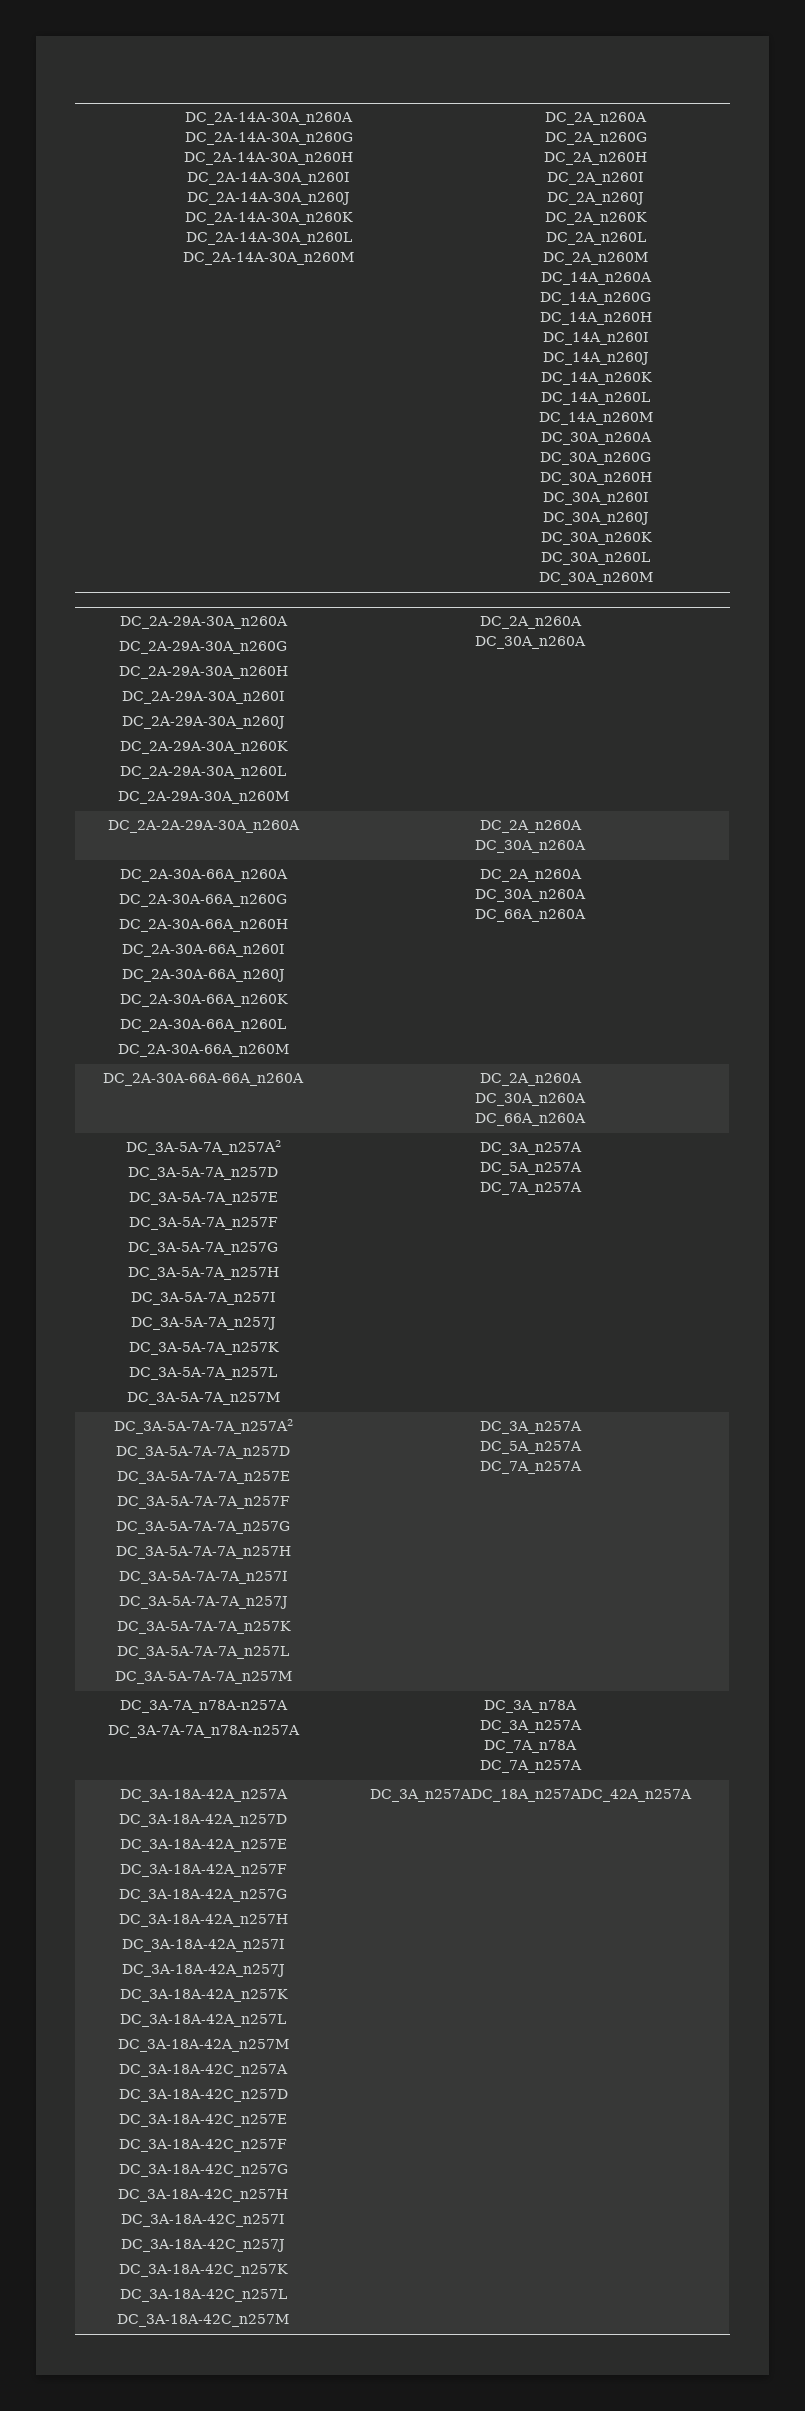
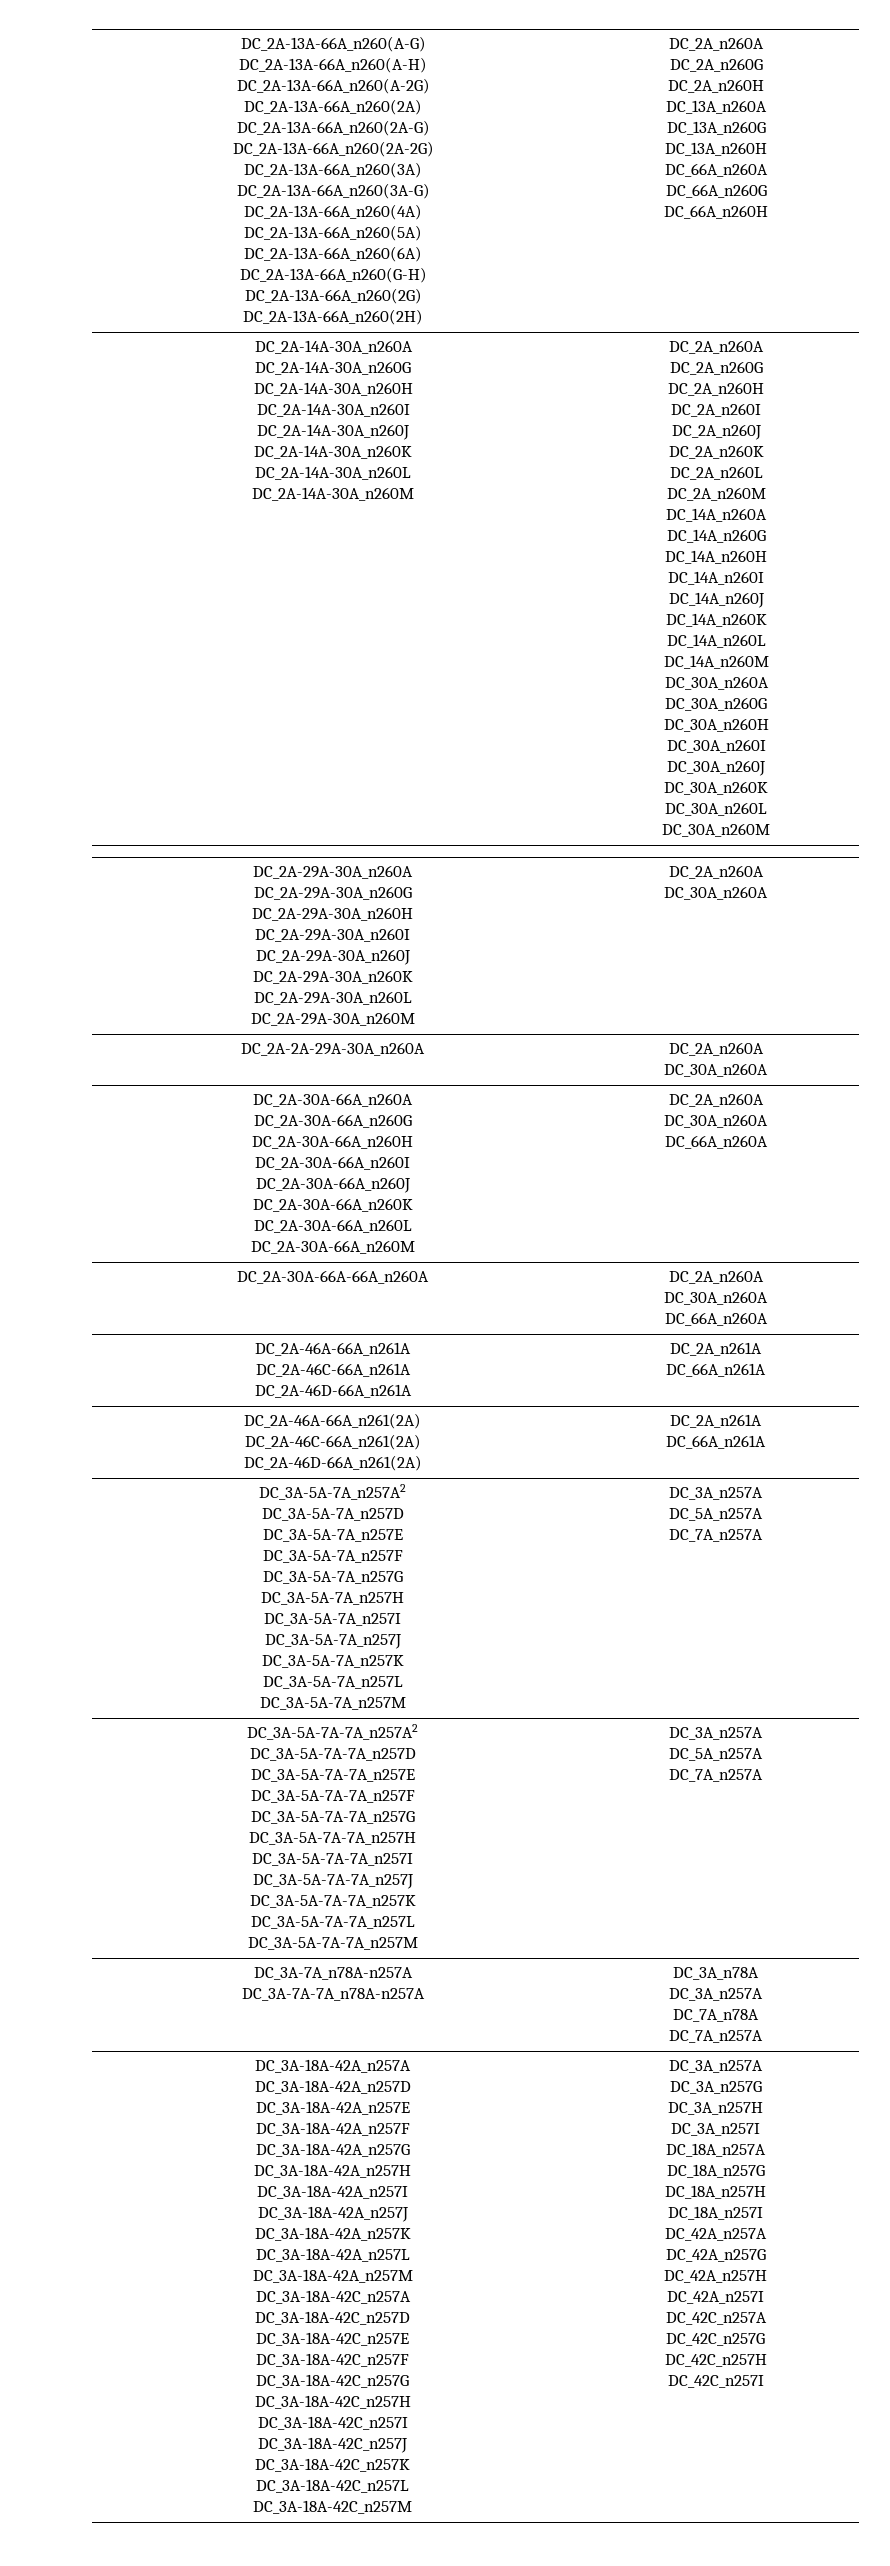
+ DC_2A-13A-66A_n260(A-G)
+ DC_2A-13A-66A_n260(A-H)
+ DC_2A-13A-66A_n260(A-2G)
+ DC_2A-13A-66A_n260(2A)
+ DC_2A-13A-66A_n260(2A-G)
+ DC_2A-13A-66A_n260(2A-2G)
+ DC_2A-13A-66A_n260(3A)
+ DC_2A-13A-66A_n260(3A-G)
+ DC_2A-13A-66A_n260(4A)
+ DC_2A-13A-66A_n260(5A)
+ DC_2A-13A-66A_n260(6A)
+ DC_2A-13A-66A_n260(G-H)
+ DC_2A-13A-66A_n260(2G)
+ DC_2A-13A-66A_n260(2H) | DC_2A_n260A
+ DC_2A_n260G
+ DC_2A_n260H
+ DC_13A_n260A
+ DC_13A_n260G
+ DC_13A_n260H
+ DC_66A_n260A
+ DC_66A_n260G
+ DC_66A_n260H
+ DC_2A-46A-66A_n261A
+ DC_2A-46C-66A_n261A
+ DC_2A-46D-66A_n261A | DC_2A_n261A
+ DC_66A_n261A
+ DC_2A-46A-66A_n261(2A)
+ DC_2A-46C-66A_n261(2A)
+ DC_2A-46D-66A_n261(2A) | DC_2A_n261A
+ DC_66A_n261A
  DC_3A-18A-42A_n257A
  DC_3A-18A-42A_n257D
  DC_3A-18A-42A_n257E
  DC_3A-18A-42A_n257F
  DC_3A-18A-42A_n257G
  DC_3A-18A-42A_n257H
  DC_3A-18A-42A_n257I
  DC_3A-18A-42A_n257J
  DC_3A-18A-42A_n257K
  DC_3A-18A-42A_n257L
  DC_3A-18A-42A_n257M
  DC_3A-18A-42C_n257A
  DC_3A-18A-42C_n257D
  DC_3A-18A-42C_n257E
  DC_3A-18A-42C_n257F
  DC_3A-18A-42C_n257G
  DC_3A-18A-42C_n257H
  DC_3A-18A-42C_n257I
  DC_3A-18A-42C_n257J
  DC_3A-18A-42C_n257K
  DC_3A-18A-42C_n257L
- DC_3A-18A-42C_n257M | DC_3A_n257ADC_18A_n257ADC_42A_n257A
+ DC_3A-18A-42C_n257M | DC_3A_n257A
+ DC_3A_n257G
+ DC_3A_n257H
+ DC_3A_n257I
+ DC_18A_n257A
+ DC_18A_n257G
+ DC_18A_n257H
+ DC_18A_n257I
+ DC_42A_n257A
+ DC_42A_n257G
+ DC_42A_n257H
+ DC_42A_n257I
+ DC_42C_n257A
+ DC_42C_n257G
+ DC_42C_n257H
+ DC_42C_n257I

